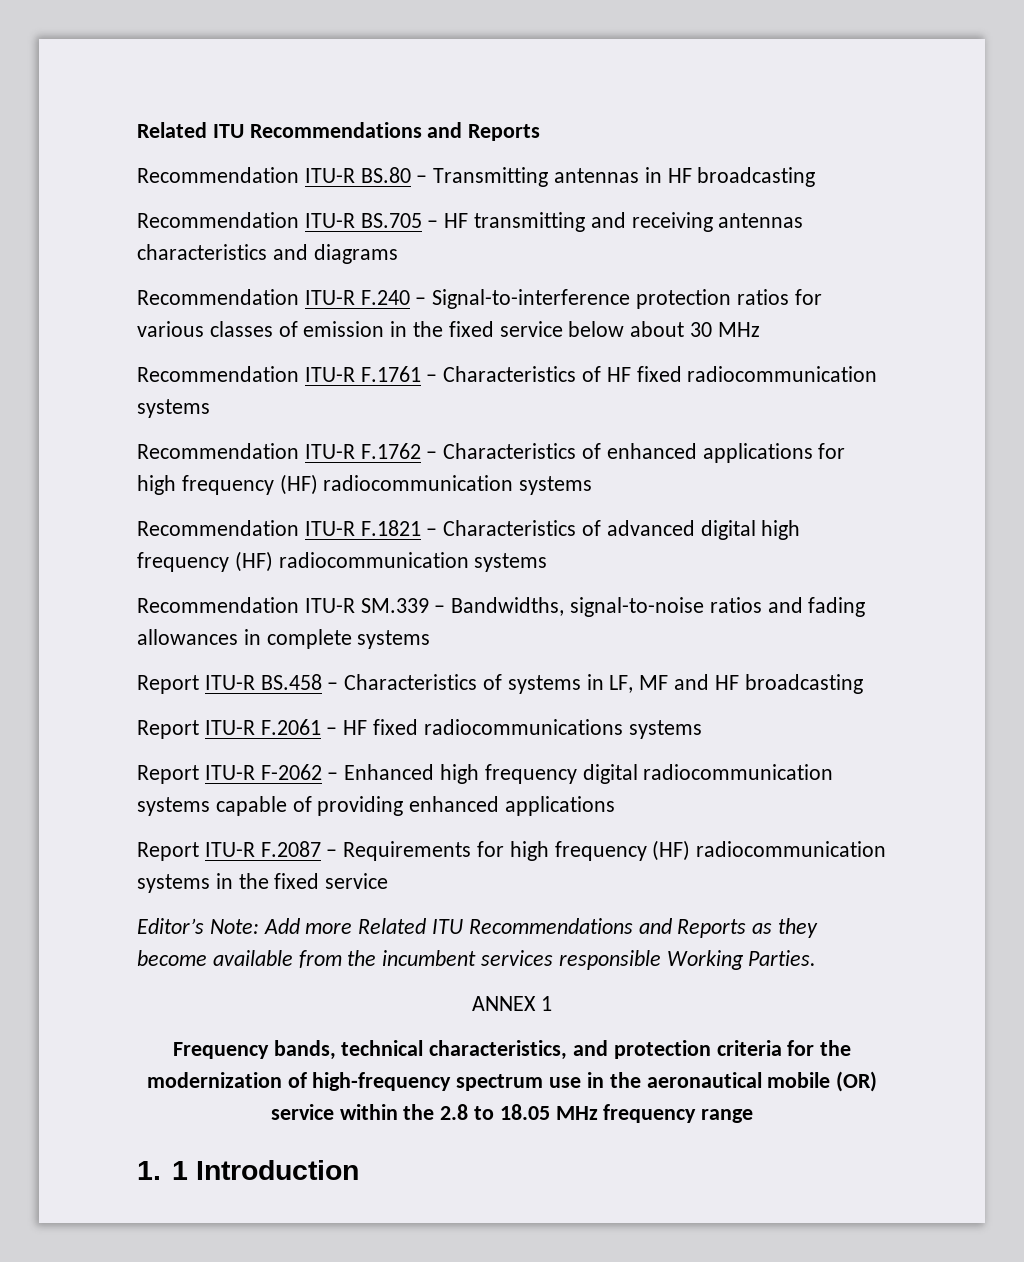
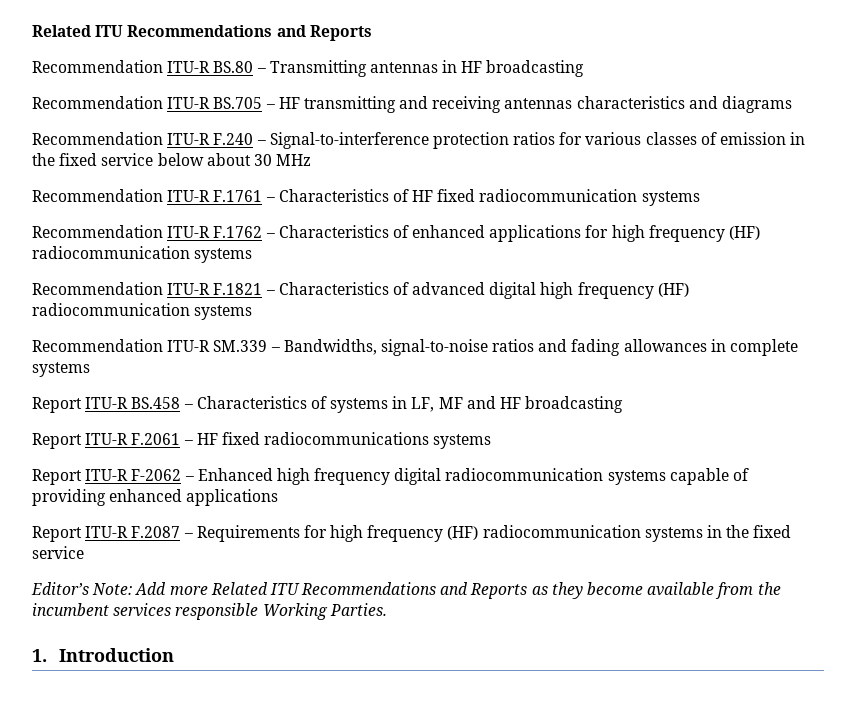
- ANNEX 1
- Frequency bands, technical characteristics, and protection criteria for the modernization of high-frequency spectrum use in the aeronautical mobile (OR) service within the 2.8 to 18.05 MHz frequency range
- 1. 1 Introduction
+ 1. Introduction

